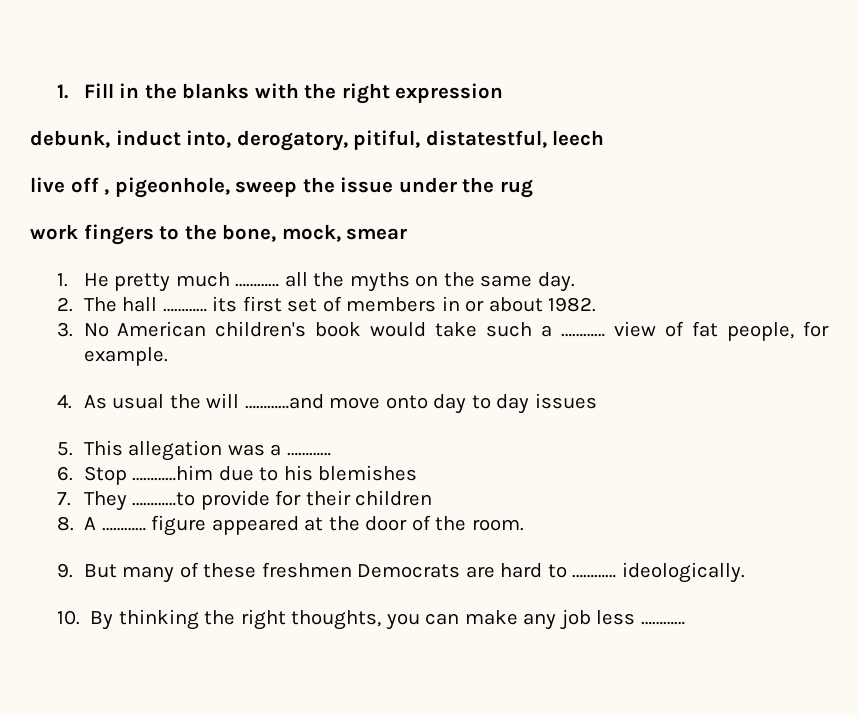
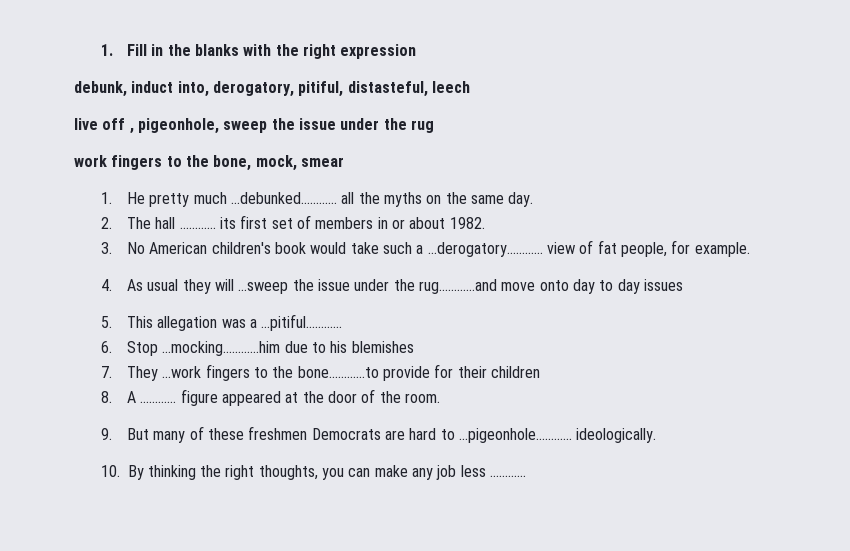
- debunk, induct into, derogatory, pitiful, distatestful, leech
+ debunk, induct into, derogatory, pitiful, distasteful, leech
- 1. He pretty much ………… all the myths on the same day.
+ 1. He pretty much …debunked………… all the myths on the same day.
- 3. No American children's book would take such a ………… view of fat people, for example.
+ 3. No American children's book would take such a …derogatory………… view of fat people, for example.
- 4. As usual the will …………and move onto day to day issues
+ 4. As usual they will …sweep the issue under the rug…………and move onto day to day issues
- 5. This allegation was a …………
+ 5. This allegation was a …pitiful…………
- 6. Stop …………him due to his blemishes
+ 6. Stop …mocking…………him due to his blemishes
- 7. They …………to provide for their children
+ 7. They …work fingers to the bone…………to provide for their children
- 9. But many of these freshmen Democrats are hard to ………… ideologically.
+ 9. But many of these freshmen Democrats are hard to …pigeonhole………… ideologically.

